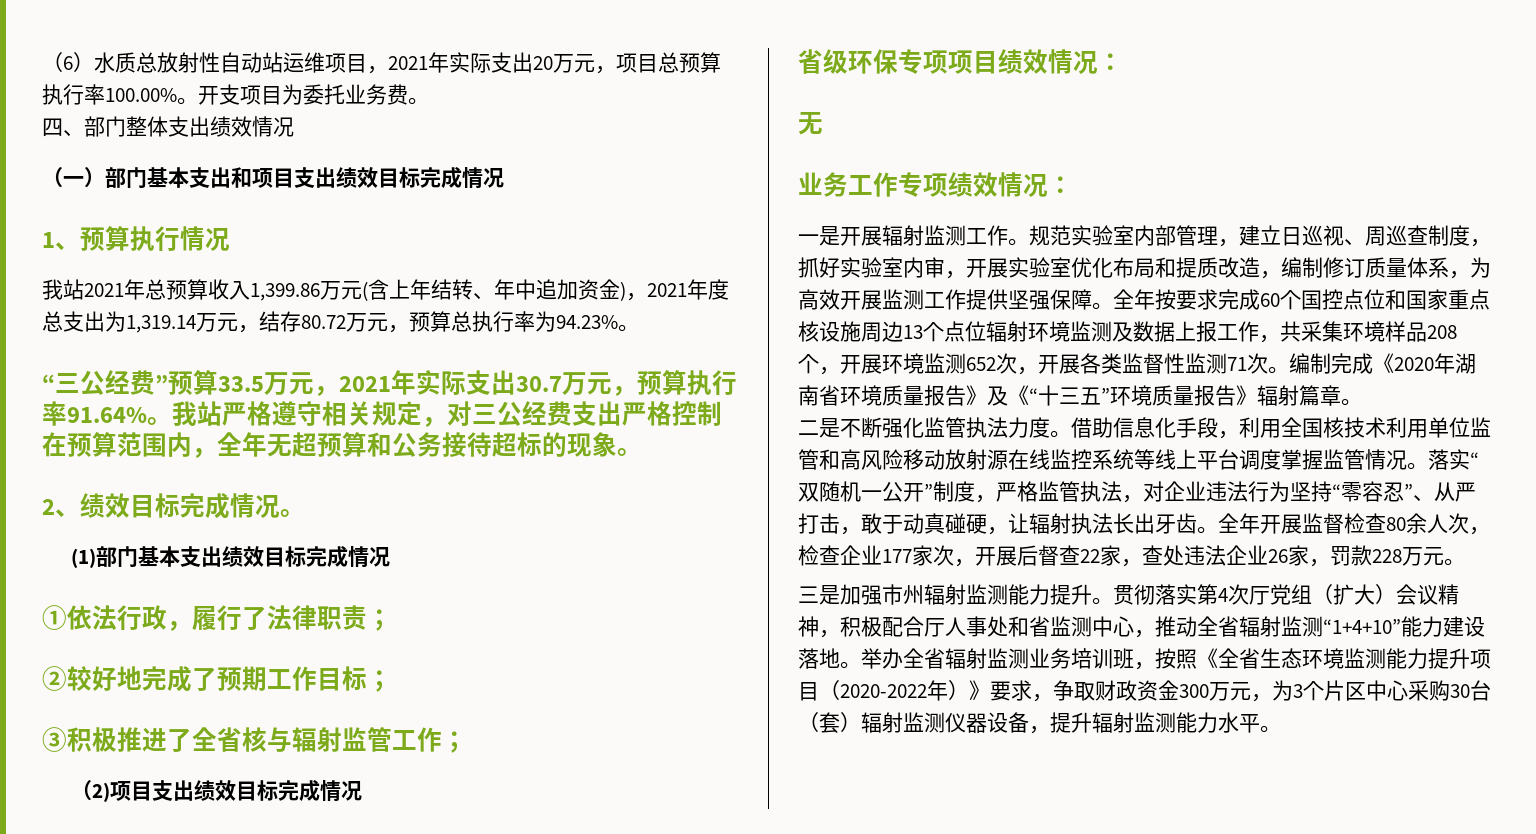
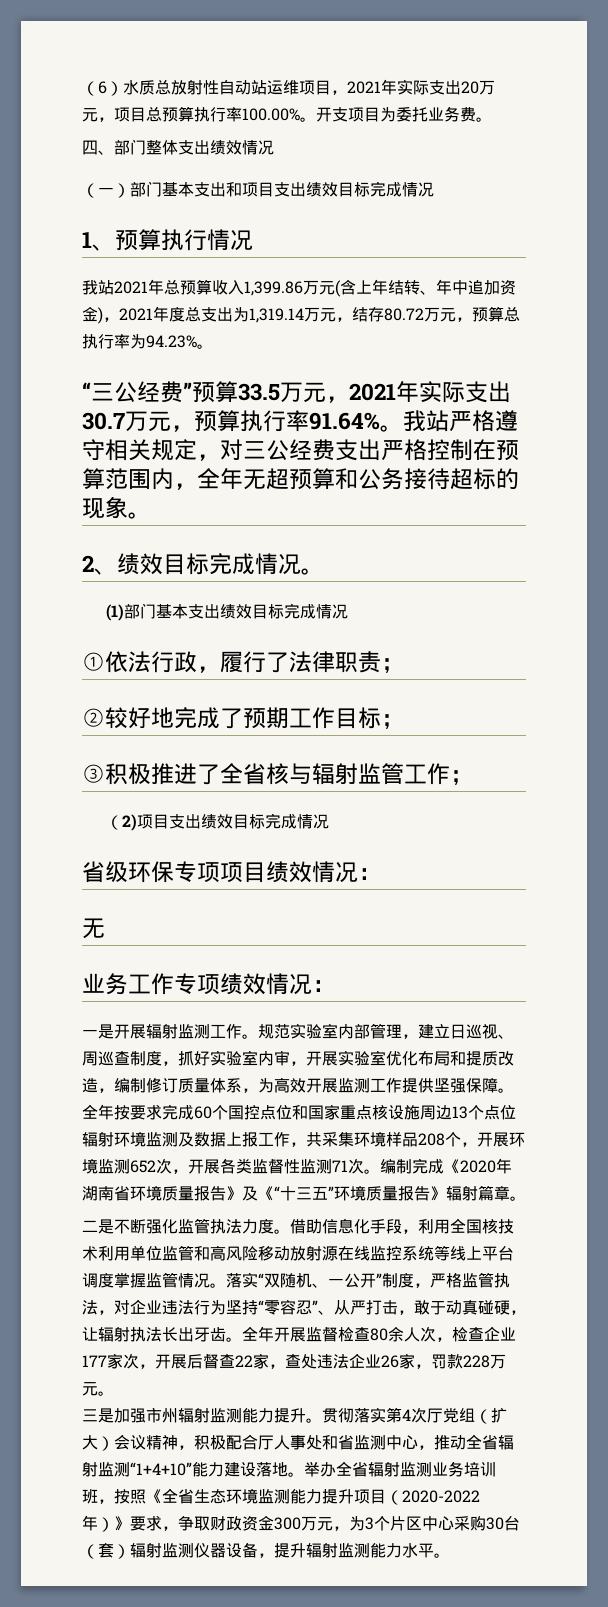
- 落实“双随机一公开”制度，严格监管执法，对企业违法行为坚持“零容忍”、从严打击，敢于动真碰硬，让辐射执法长出牙齿。
+ 落实“双随机、一公开”制度，严格监管执法，对企业违法行为坚持“零容忍”、从严打击，敢于动真碰硬，让辐射执法长出牙齿。

